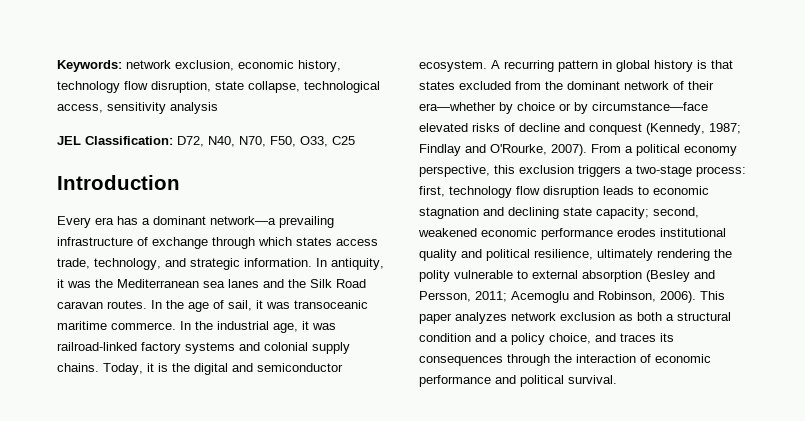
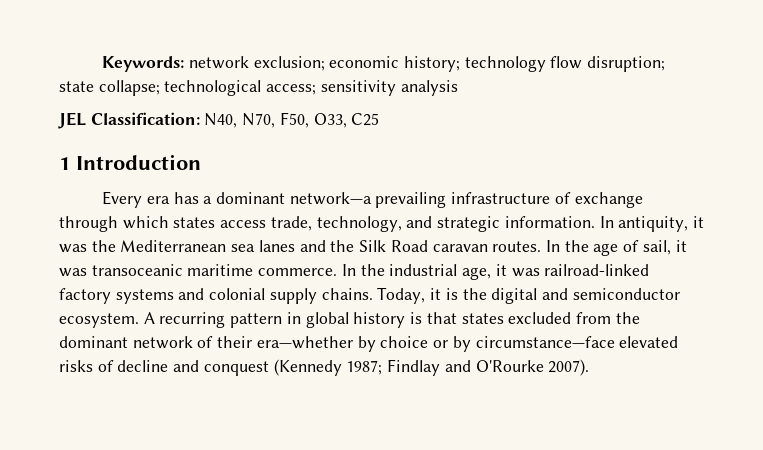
- Keywords: network exclusion, economic history, technology flow disruption, state collapse, technological access, sensitivity analysis
+ Keywords: network exclusion; economic history; technology flow disruption; state collapse; technological access; sensitivity analysis
- JEL Classification: D72, N40, N70, F50, O33, C25
+ JEL Classification: N40, N70, F50, O33, C25
- Introduction
+ 1 Introduction
- A recurring pattern in global history is that states excluded from the dominant network of their era—whether by choice or by circumstance—face elevated risks of decline and conquest (Kennedy, 1987; Findlay and O'Rourke, 2007). From a political economy perspective, this exclusion triggers a two-stage process: first, technology flow disruption leads to economic stagnation and declining state capacity; second, weakened economic performance erodes institutional quality and political resilience, ultimately rendering the polity vulnerable to external absorption (Besley and Persson, 2011; Acemoglu and Robinson, 2006). This paper analyzes network exclusion as both a structural condition and a policy choice, and traces its consequences through the interaction of economic performance and political survival.
+ A recurring pattern in global history is that states excluded from the dominant network of their era—whether by choice or by circumstance—face elevated risks of decline and conquest (Kennedy 1987; Findlay and O'Rourke 2007).

